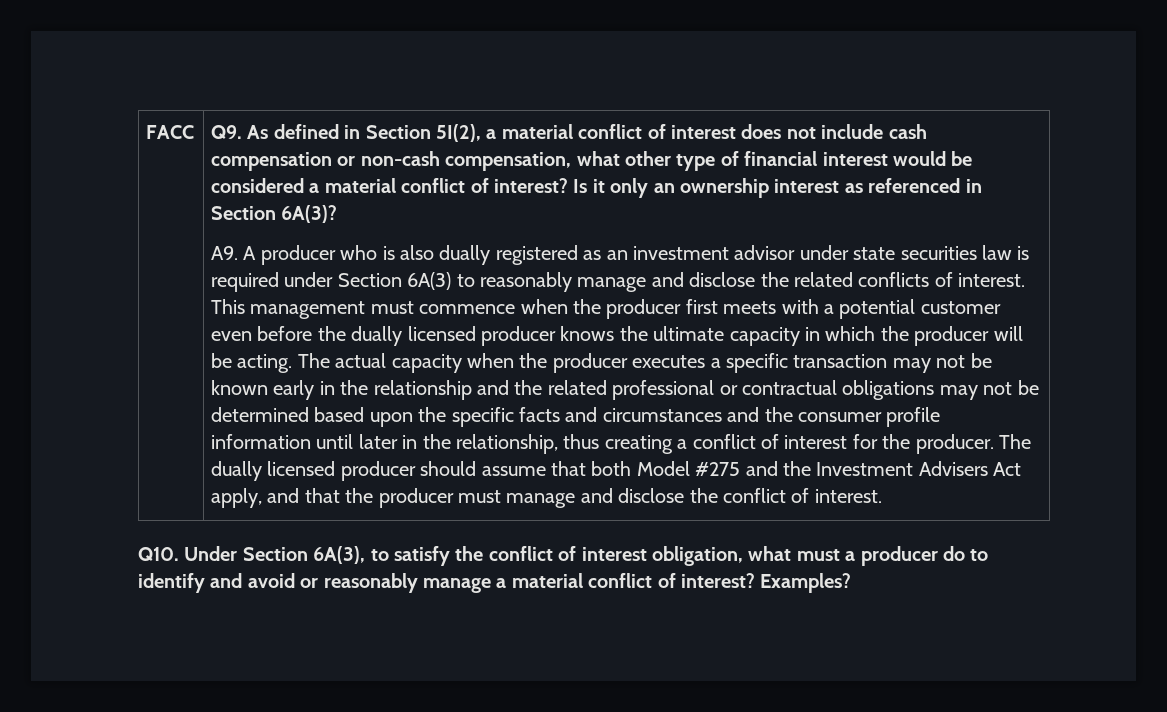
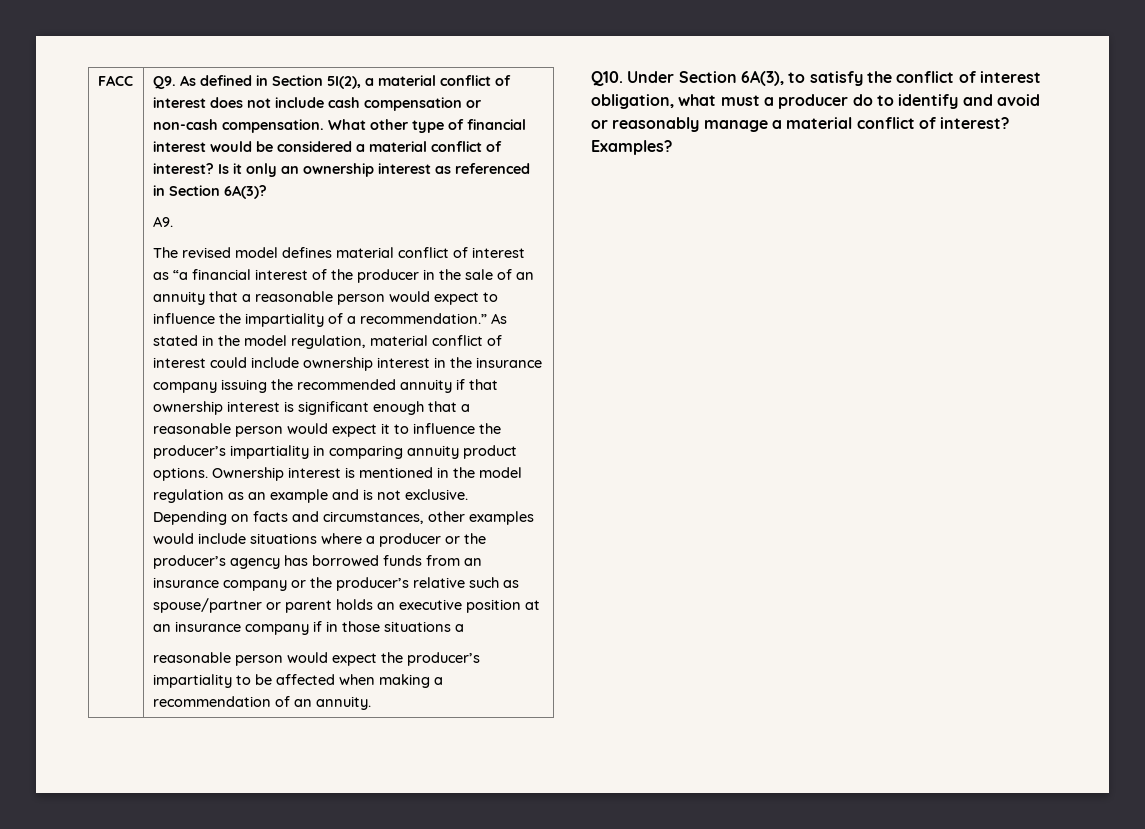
- Q9. As defined in Section 5I(2), a material conflict of interest does not include cash compensation or non-cash compensation, what other type of financial interest would be considered a material conflict of interest?
+ Q9. As defined in Section 5I(2), a material conflict of interest does not include cash compensation or non-cash compensation. What other type of financial interest would be considered a material conflict of interest?
- A9. A producer who is also dually registered as an investment advisor under state securities law is required under Section 6A(3) to reasonably manage and disclose the related conflicts of interest. This management must commence when the producer first meets with a potential customer even before the dually licensed producer knows the ultimate capacity in which the producer will be acting. The actual capacity when the producer executes a specific transaction may not be known early in the relationship and the related professional or contractual obligations may not be determined based upon the specific facts and circumstances and the consumer profile information until later in the relationship, thus creating a conflict of interest for the producer. The dually licensed producer should assume that both Model #275 and the Investment Advisers Act apply, and that the producer must manage and disclose the conflict of interest.
+ A9.
+ The revised model defines material conflict of interest as “a financial interest of the producer in the sale of an annuity that a reasonable person would expect to influence the impartiality of a recommendation.” As stated in the model regulation, material conflict of interest could include ownership interest in the insurance company issuing the recommended annuity if that ownership interest is significant enough that a reasonable person would expect it to influence the producer’s impartiality in comparing annuity product options. Ownership interest is mentioned in the model regulation as an example and is not exclusive. Depending on facts and circumstances, other examples would include situations where a producer or the producer’s agency has borrowed funds from an insurance company or the producer’s relative such as spouse/partner or parent holds an executive position at an insurance company if in those situations a
+ reasonable person would expect the producer’s impartiality to be affected when making a recommendation of an annuity.

